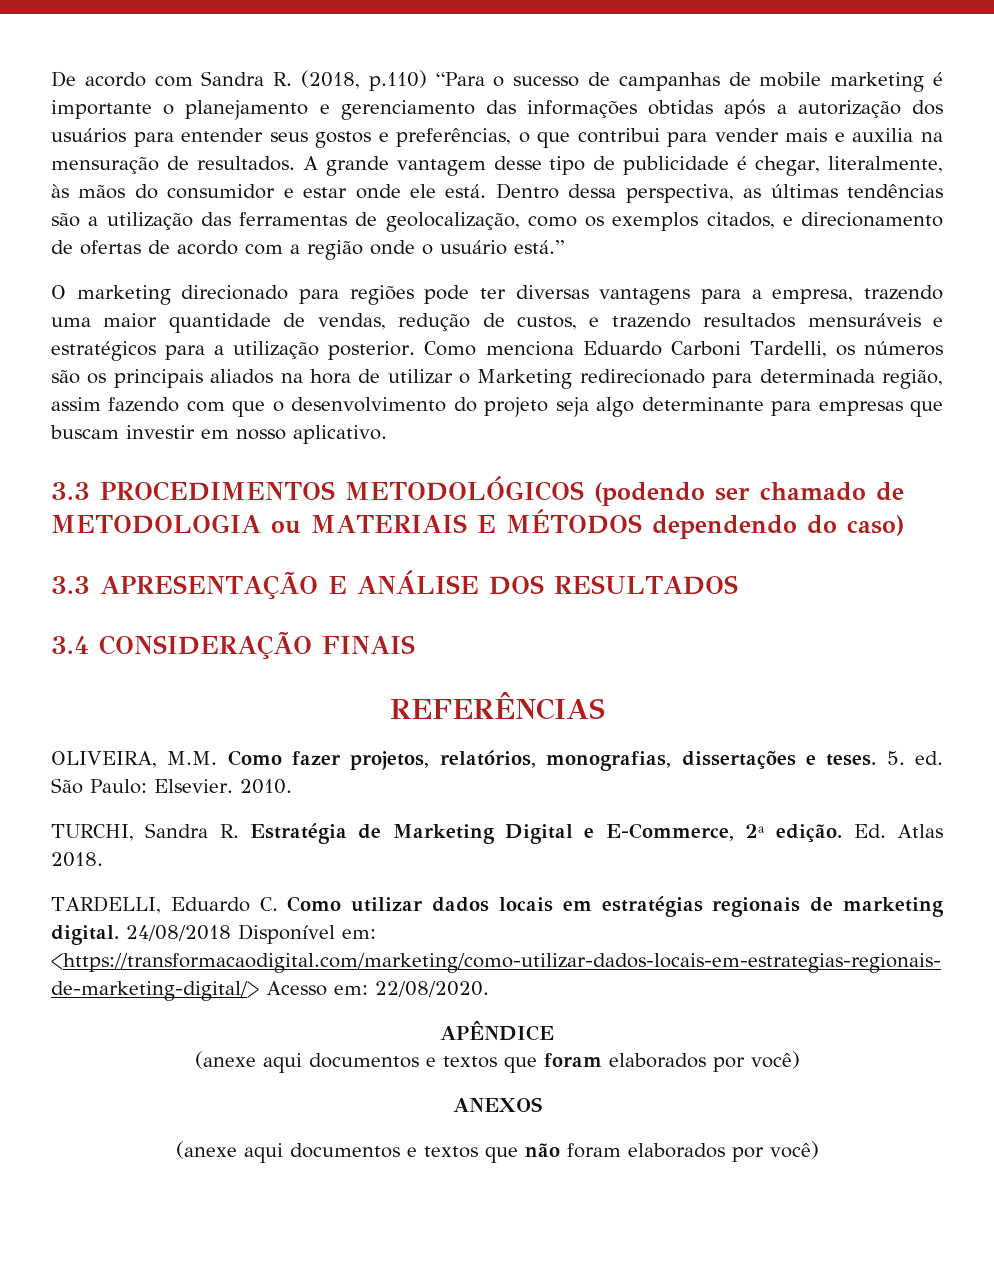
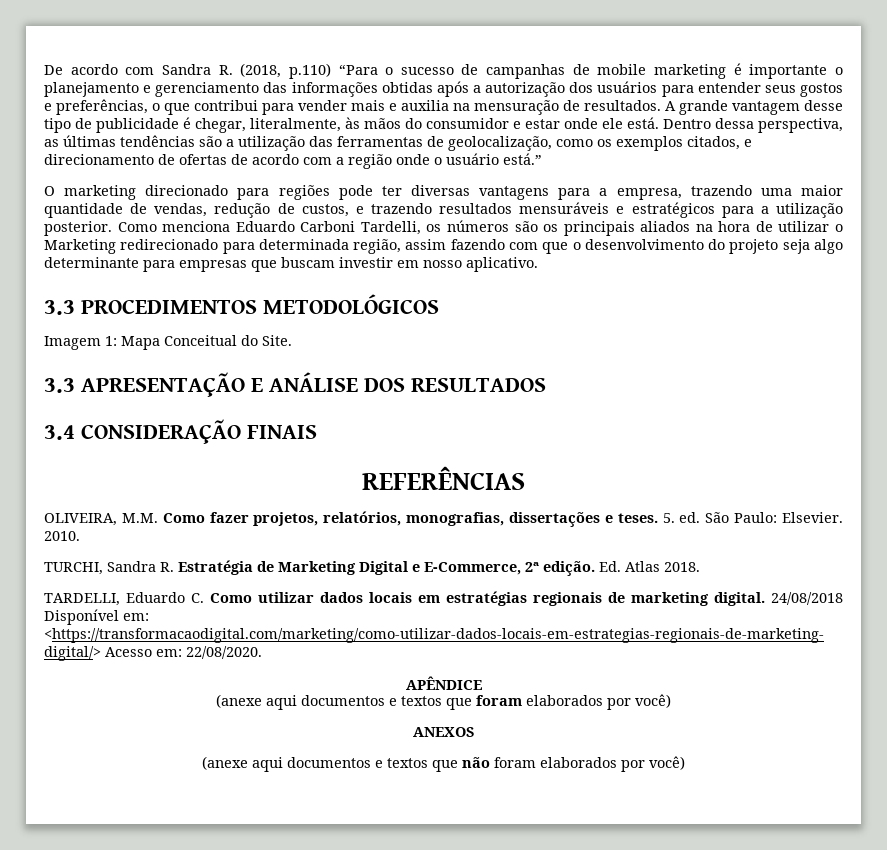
- 3.3 PROCEDIMENTOS METODOLÓGICOS (podendo ser chamado de METODOLOGIA ou MATERIAIS E MÉTODOS dependendo do caso)
+ 3.3 PROCEDIMENTOS METODOLÓGICOS
+ Imagem 1: Mapa Conceitual do Site.

